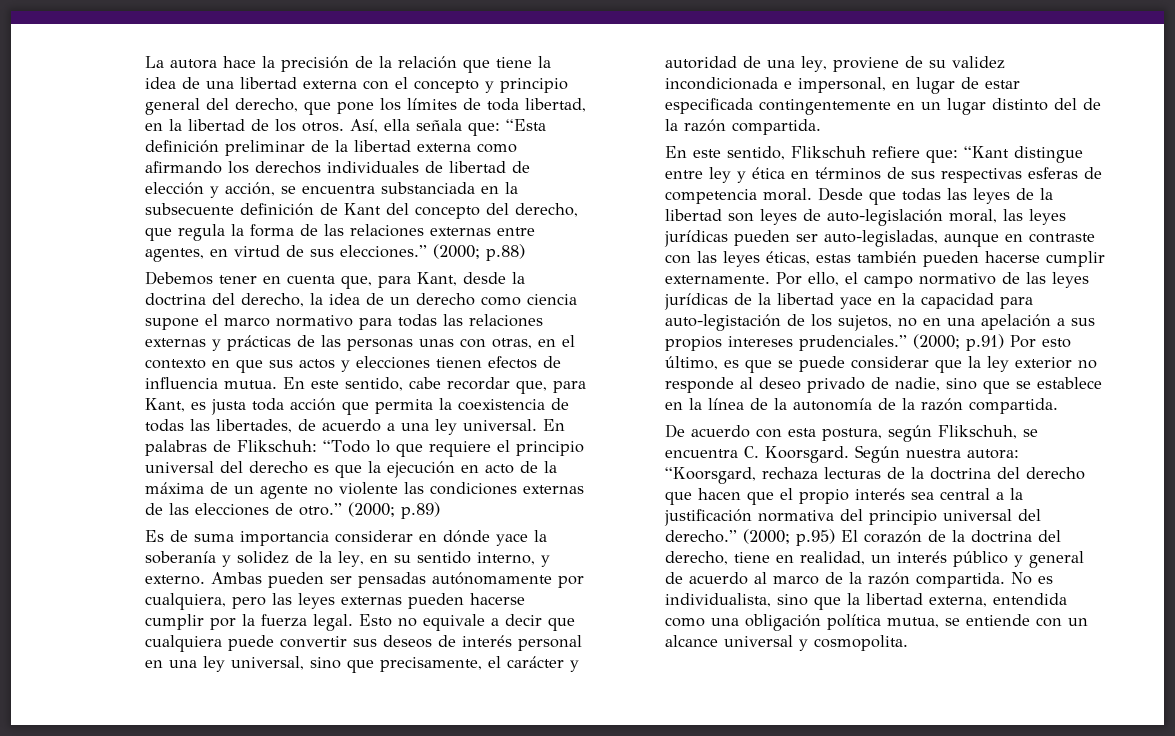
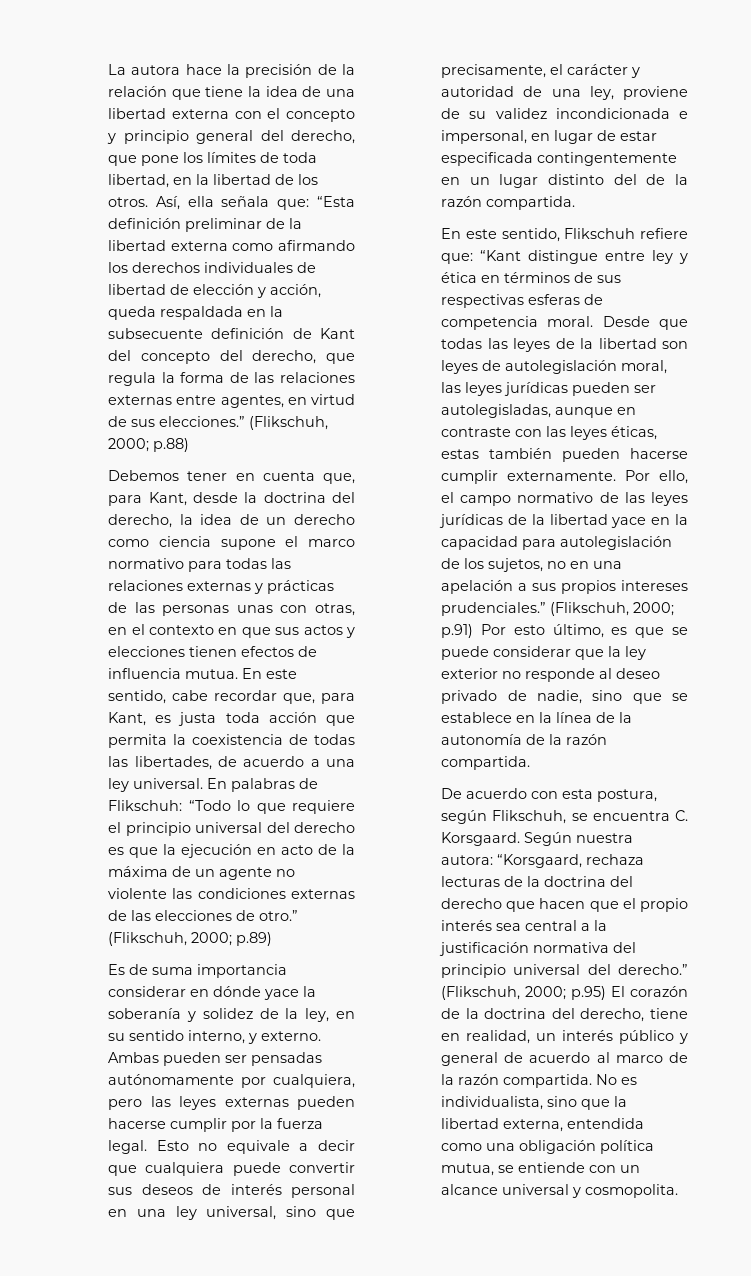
- Así, ella señala que: “Esta definición preliminar de la libertad externa como afirmando los derechos individuales de libertad de elección y acción, se encuentra substanciada en la subsecuente definición de Kant del concepto del derecho, que regula la forma de las relaciones externas entre agentes, en virtud de sus elecciones.”
+ Así, ella señala que: “Esta definición preliminar de la libertad externa como afirmando los derechos individuales de libertad de elección y acción, queda respaldada en la subsecuente definición de Kant del concepto del derecho, que regula la forma de las relaciones externas entre agentes, en virtud de sus elecciones.”
- (2000; p.88)
+ (Flikschuh, 2000; p.88)
- (2000; p.89)
+ (Flikschuh, 2000; p.89)
- Desde que todas las leyes de la libertad son leyes de auto-legislación moral, las leyes jurídicas pueden ser auto-legisladas, aunque en contraste con las leyes éticas, estas también pueden hacerse cumplir externamente.
+ Desde que todas las leyes de la libertad son leyes de autolegislación moral, las leyes jurídicas pueden ser autolegisladas, aunque en contraste con las leyes éticas, estas también pueden hacerse cumplir externamente.
- Por ello, el campo normativo de las leyes jurídicas de la libertad yace en la capacidad para auto-legistación de los sujetos, no en una apelación a sus propios intereses prudenciales.”
+ Por ello, el campo normativo de las leyes jurídicas de la libertad yace en la capacidad para autolegislación de los sujetos, no en una apelación a sus propios intereses prudenciales.”
- (2000; p.91) Por esto último, es que se puede considerar que la ley exterior no responde al deseo privado de nadie, sino que se establece en la línea de la autonomía de la razón compartida.
+ (Flikschuh, 2000; p.91) Por esto último, es que se puede considerar que la ley exterior no responde al deseo privado de nadie, sino que se establece en la línea de la autonomía de la razón compartida.
- De acuerdo con esta postura, según Flikschuh, se encuentra C. Koorsgard.
+ De acuerdo con esta postura, según Flikschuh, se encuentra C. Korsgaard.
- Según nuestra autora: “Koorsgard, rechaza lecturas de la doctrina del derecho que hacen que el propio interés sea central a la justificación normativa del principio universal del derecho.”
+ Según nuestra autora: “Korsgaard, rechaza lecturas de la doctrina del derecho que hacen que el propio interés sea central a la justificación normativa del principio universal del derecho.”
- (2000; p.95) El corazón de la doctrina del derecho, tiene en realidad, un interés público y general de acuerdo al marco de la razón compartida.
+ (Flikschuh, 2000; p.95) El corazón de la doctrina del derecho, tiene en realidad, un interés público y general de acuerdo al marco de la razón compartida.

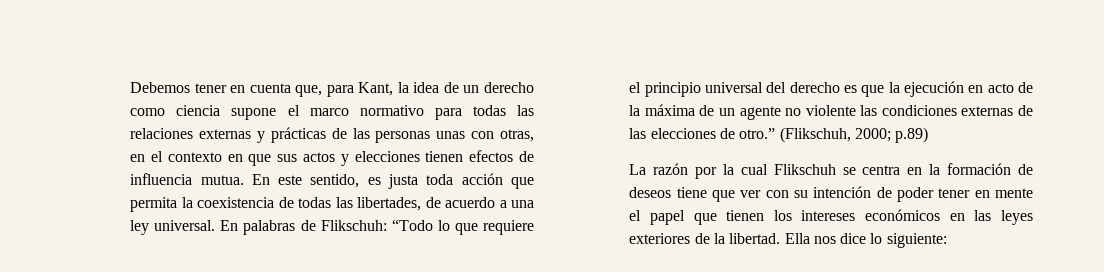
- La autora hace la precisión de la relación que tiene la idea de una libertad externa con el concepto y principio general del derecho, que pone los límites de toda libertad, en la libertad de los otros. Así, ella señala que: “Esta definición preliminar de la libertad externa como afirmando los derechos individuales de libertad de elección y acción, queda respaldada en la subsecuente definición de Kant del concepto del derecho, que regula la forma de las relaciones externas entre agentes, en virtud de sus elecciones.” (Flikschuh, 2000; p.88)
- Debemos tener en cuenta que, para Kant, desde la doctrina del derecho, la idea de un derecho como ciencia supone el marco normativo para todas las relaciones externas y prácticas de las personas unas con otras, en el contexto en que sus actos y elecciones tienen efectos de influencia mutua.
+ Debemos tener en cuenta que, para Kant, la idea de un derecho como ciencia supone el marco normativo para todas las relaciones externas y prácticas de las personas unas con otras, en el contexto en que sus actos y elecciones tienen efectos de influencia mutua.
- En este sentido, cabe recordar que, para Kant, es justa toda acción que permita la coexistencia de todas las libertades, de acuerdo a una ley universal.
+ En este sentido, es justa toda acción que permita la coexistencia de todas las libertades, de acuerdo a una ley universal.
- Es de suma importancia considerar en dónde yace la soberanía y solidez de la ley, en su sentido interno, y externo. Ambas pueden ser pensadas autónomamente por cualquiera, pero las leyes externas pueden hacerse cumplir por la fuerza legal. Esto no equivale a decir que cualquiera puede convertir sus deseos de interés personal en una ley universal, sino que precisamente, el carácter y autoridad de una ley, proviene de su validez incondicionada e impersonal, en lugar de estar especificada contingentemente en un lugar distinto del de la razón compartida.
- En este sentido, Flikschuh refiere que: “Kant distingue entre ley y ética en términos de sus respectivas esferas de competencia moral. Desde que todas las leyes de la libertad son leyes de autolegislación moral, las leyes jurídicas pueden ser autolegisladas, aunque en contraste con las leyes éticas, estas también pueden hacerse cumplir externamente. Por ello, el campo normativo de las leyes jurídicas de la libertad yace en la capacidad para autolegislación de los sujetos, no en una apelación a sus propios intereses prudenciales.” (Flikschuh, 2000; p.91) Por esto último, es que se puede considerar que la ley exterior no responde al deseo privado de nadie, sino que se establece en la línea de la autonomía de la razón compartida.
- De acuerdo con esta postura, según Flikschuh, se encuentra C. Korsgaard. Según nuestra autora: “Korsgaard, rechaza lecturas de la doctrina del derecho que hacen que el propio interés sea central a la justificación normativa del principio universal del derecho.” (Flikschuh, 2000; p.95) El corazón de la doctrina del derecho, tiene en realidad, un interés público y general de acuerdo al marco de la razón compartida. No es individualista, sino que la libertad externa, entendida como una obligación política mutua, se entiende con un alcance universal y cosmopolita.
+ La razón por la cual Flikschuh se centra en la formación de deseos tiene que ver con su intención de poder tener en mente el papel que tienen los intereses económicos en las leyes exteriores de la libertad. Ella nos dice lo siguiente:

